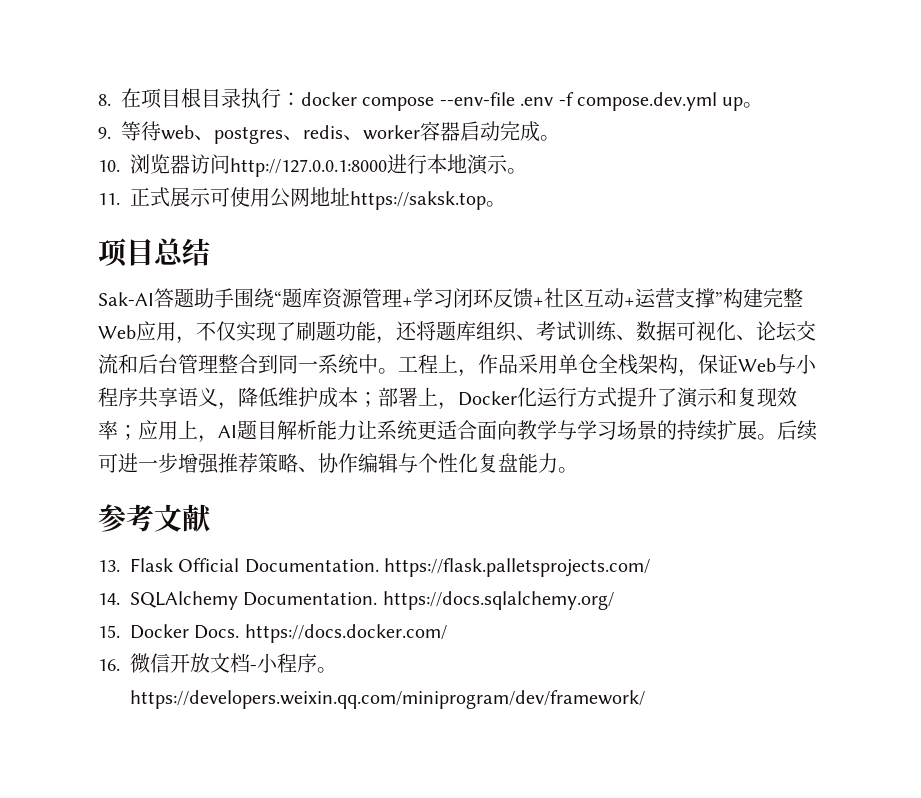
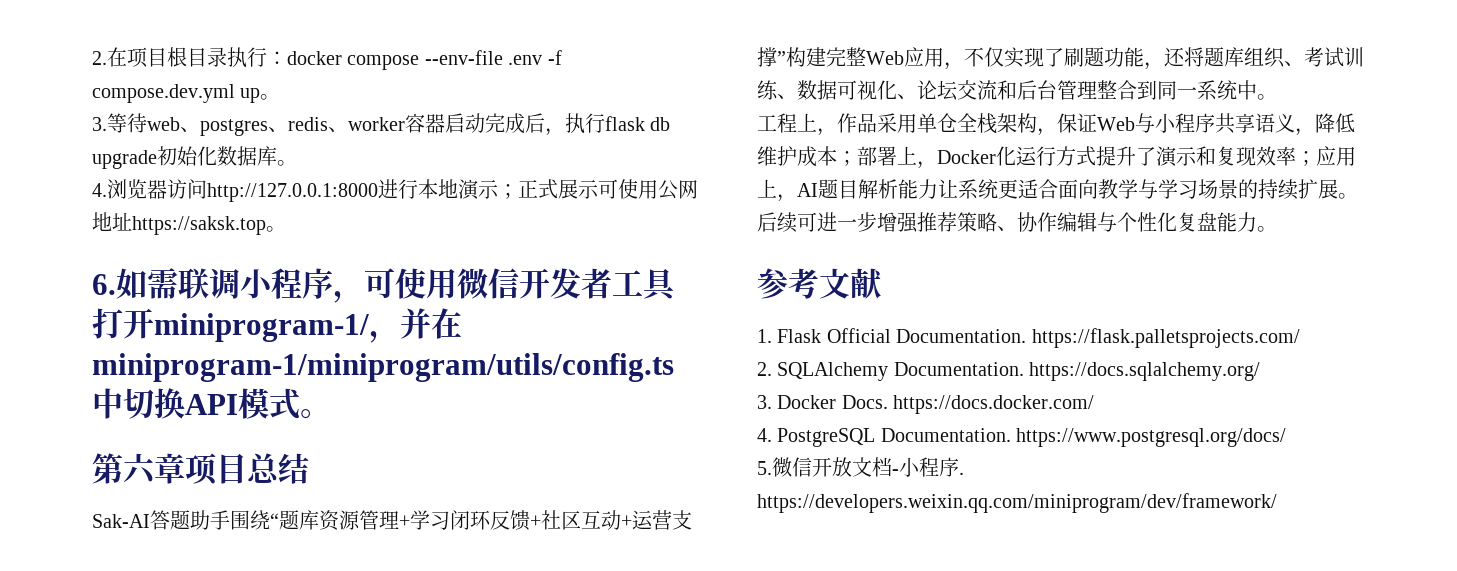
- 8.在项目根目录执行：docker compose --env-file .env -f compose.dev.yml up。
+ 2.在项目根目录执行：docker compose --env-file .env -f compose.dev.yml up。
- 9.等待web、postgres、redis、worker容器启动完成。
- 10.浏览器访问http://127.0.0.1:8000进行本地演示。
- 11.正式展示可使用公网地址https://saksk.top。
+ 3.等待web、postgres、redis、worker容器启动完成后，执行flask db upgrade初始化数据库。
+ 4.浏览器访问http://127.0.0.1:8000进行本地演示；正式展示可使用公网地址https://saksk.top。
- 项目总结
+ 6.如需联调小程序，可使用微信开发者工具打开miniprogram-1/，并在miniprogram-1/miniprogram/utils/config.ts中切换API模式。
+ 第六章项目总结
- Sak-AI答题助手围绕“题库资源管理+学习闭环反馈+社区互动+运营支撑”构建完整Web应用，不仅实现了刷题功能，还将题库组织、考试训练、数据可视化、论坛交流和后台管理整合到同一系统中。工程上，作品采用单仓全栈架构，保证Web与小程序共享语义，降低维护成本；
+ Sak-AI答题助手围绕“题库资源管理+学习闭环反馈+社区互动+运营支撑”构建完整Web应用，不仅实现了刷题功能，还将题库组织、考试训练、数据可视化、论坛交流和后台管理整合到同一系统中。
+ 工程上，作品采用单仓全栈架构，保证Web与小程序共享语义，降低维护成本；
- 13. Flask Official Documentation. https://flask.palletsprojects.com/
+ 1. Flask Official Documentation. https://flask.palletsprojects.com/
- 14. SQLAlchemy Documentation. https://docs.sqlalchemy.org/
+ 2. SQLAlchemy Documentation. https://docs.sqlalchemy.org/
- 15. Docker Docs. https://docs.docker.com/
+ 3. Docker Docs. https://docs.docker.com/
- 16.微信开放文档-小程序。https://developers.weixin.qq.com/miniprogram/dev/framework/
+ 4. PostgreSQL Documentation. https://www.postgresql.org/docs/
+ 5.微信开放文档-小程序. https://developers.weixin.qq.com/miniprogram/dev/framework/

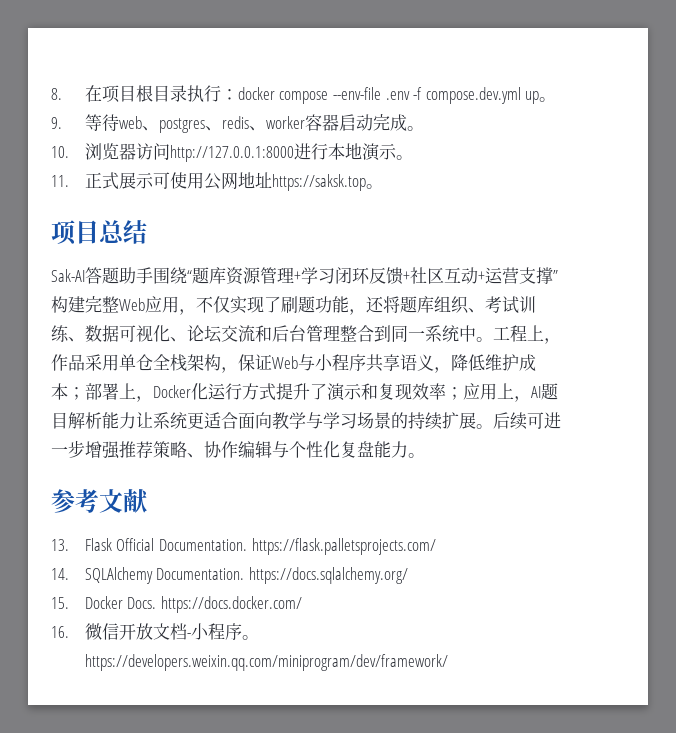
- 2.在项目根目录执行：docker compose --env-file .env -f compose.dev.yml up。
+ 8.在项目根目录执行：docker compose --env-file .env -f compose.dev.yml up。
- 3.等待web、postgres、redis、worker容器启动完成后，执行flask db upgrade初始化数据库。
- 4.浏览器访问http://127.0.0.1:8000进行本地演示；正式展示可使用公网地址https://saksk.top。
+ 9.等待web、postgres、redis、worker容器启动完成。
+ 10.浏览器访问http://127.0.0.1:8000进行本地演示。
+ 11.正式展示可使用公网地址https://saksk.top。
- 6.如需联调小程序，可使用微信开发者工具打开miniprogram-1/，并在miniprogram-1/miniprogram/utils/config.ts中切换API模式。
- 第六章项目总结
+ 项目总结
- Sak-AI答题助手围绕“题库资源管理+学习闭环反馈+社区互动+运营支撑”构建完整Web应用，不仅实现了刷题功能，还将题库组织、考试训练、数据可视化、论坛交流和后台管理整合到同一系统中。
- 工程上，作品采用单仓全栈架构，保证Web与小程序共享语义，降低维护成本；
+ Sak-AI答题助手围绕“题库资源管理+学习闭环反馈+社区互动+运营支撑”构建完整Web应用，不仅实现了刷题功能，还将题库组织、考试训练、数据可视化、论坛交流和后台管理整合到同一系统中。工程上，作品采用单仓全栈架构，保证Web与小程序共享语义，降低维护成本；
- 1. Flask Official Documentation. https://flask.palletsprojects.com/
+ 13. Flask Official Documentation. https://flask.palletsprojects.com/
- 2. SQLAlchemy Documentation. https://docs.sqlalchemy.org/
+ 14. SQLAlchemy Documentation. https://docs.sqlalchemy.org/
- 3. Docker Docs. https://docs.docker.com/
+ 15. Docker Docs. https://docs.docker.com/
- 4. PostgreSQL Documentation. https://www.postgresql.org/docs/
- 5.微信开放文档-小程序. https://developers.weixin.qq.com/miniprogram/dev/framework/
+ 16.微信开放文档-小程序。https://developers.weixin.qq.com/miniprogram/dev/framework/

